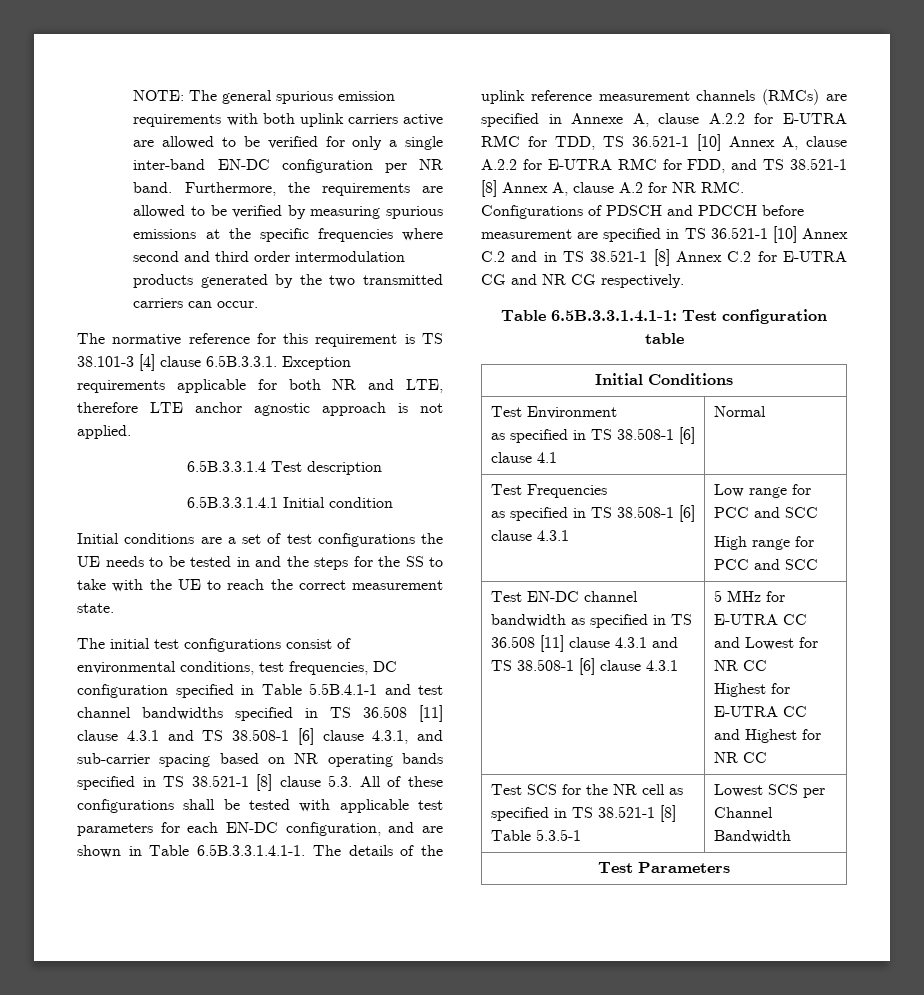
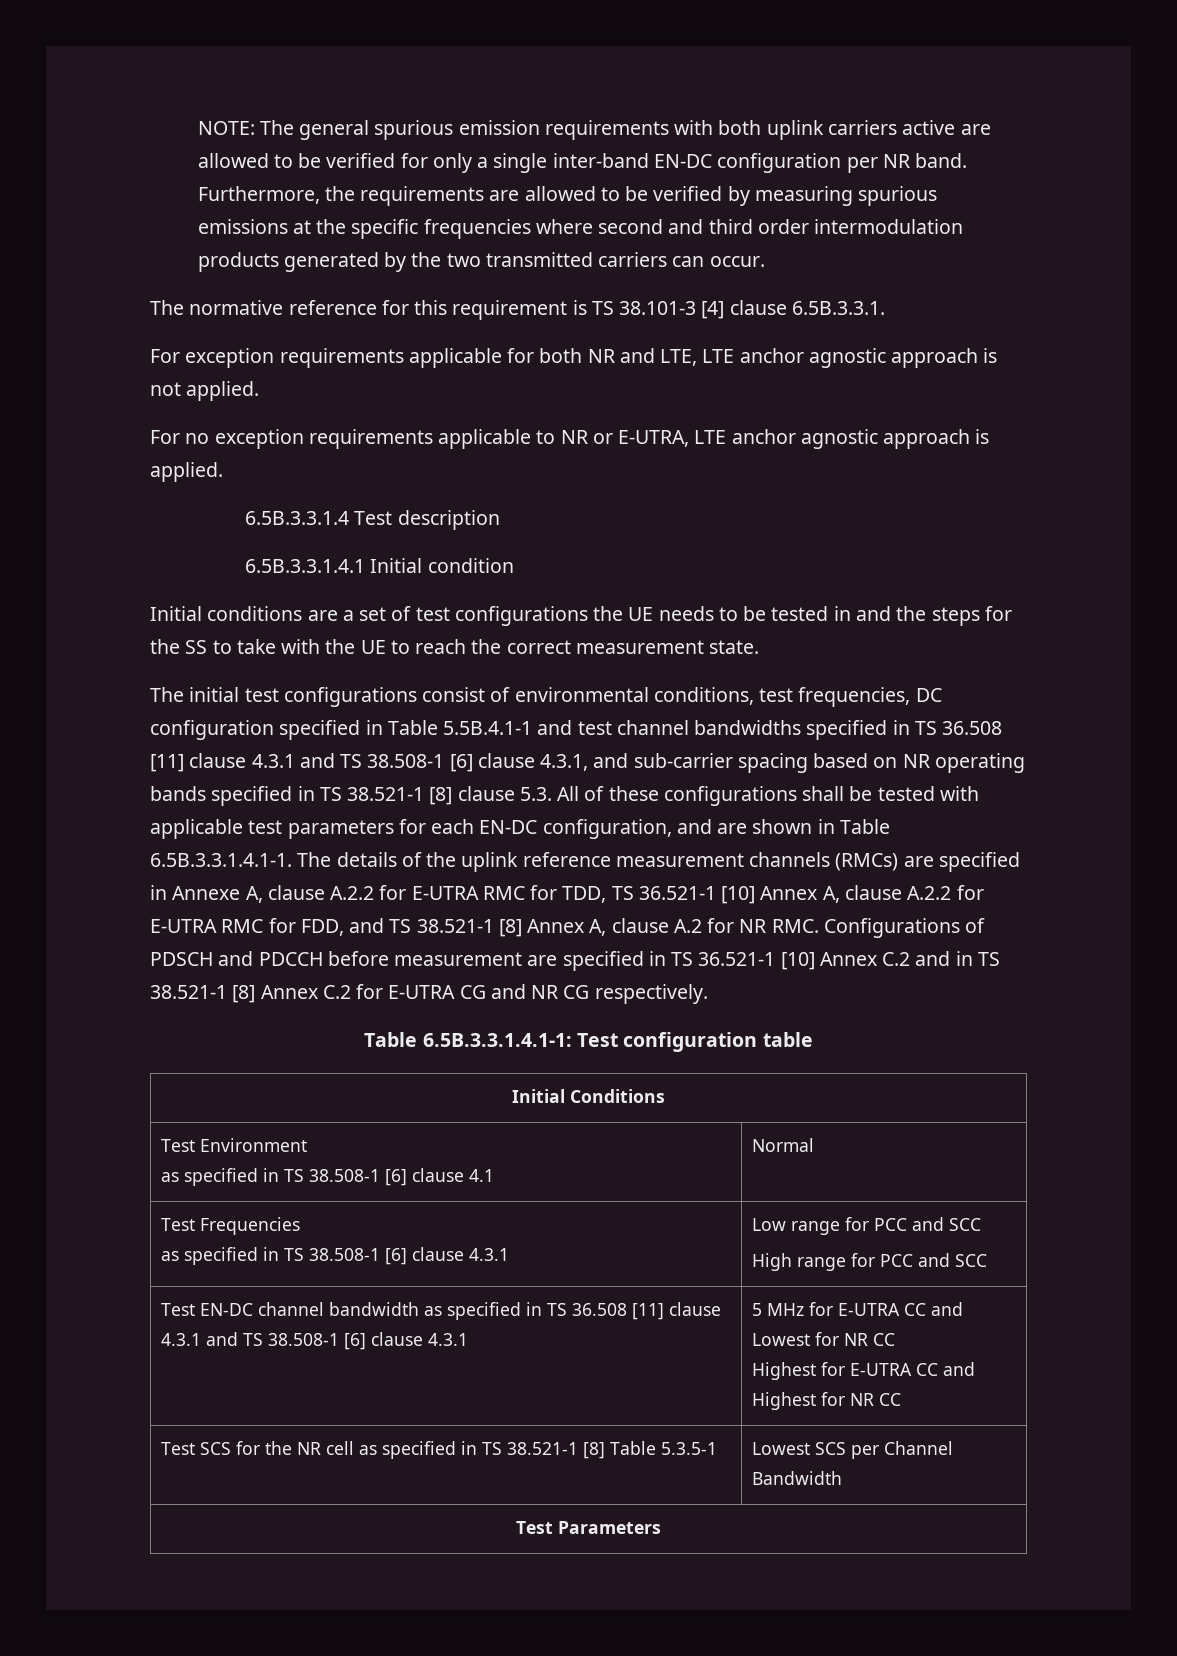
- The normative reference for this requirement is TS 38.101-3 [4] clause 6.5B.3.3.1. Exception requirements applicable for both NR and LTE, therefore LTE anchor agnostic approach is not applied.
+ The normative reference for this requirement is TS 38.101-3 [4] clause 6.5B.3.3.1.
+ For exception requirements applicable for both NR and LTE, LTE anchor agnostic approach is not applied.
+ For no exception requirements applicable to NR or E-UTRA, LTE anchor agnostic approach is applied.

